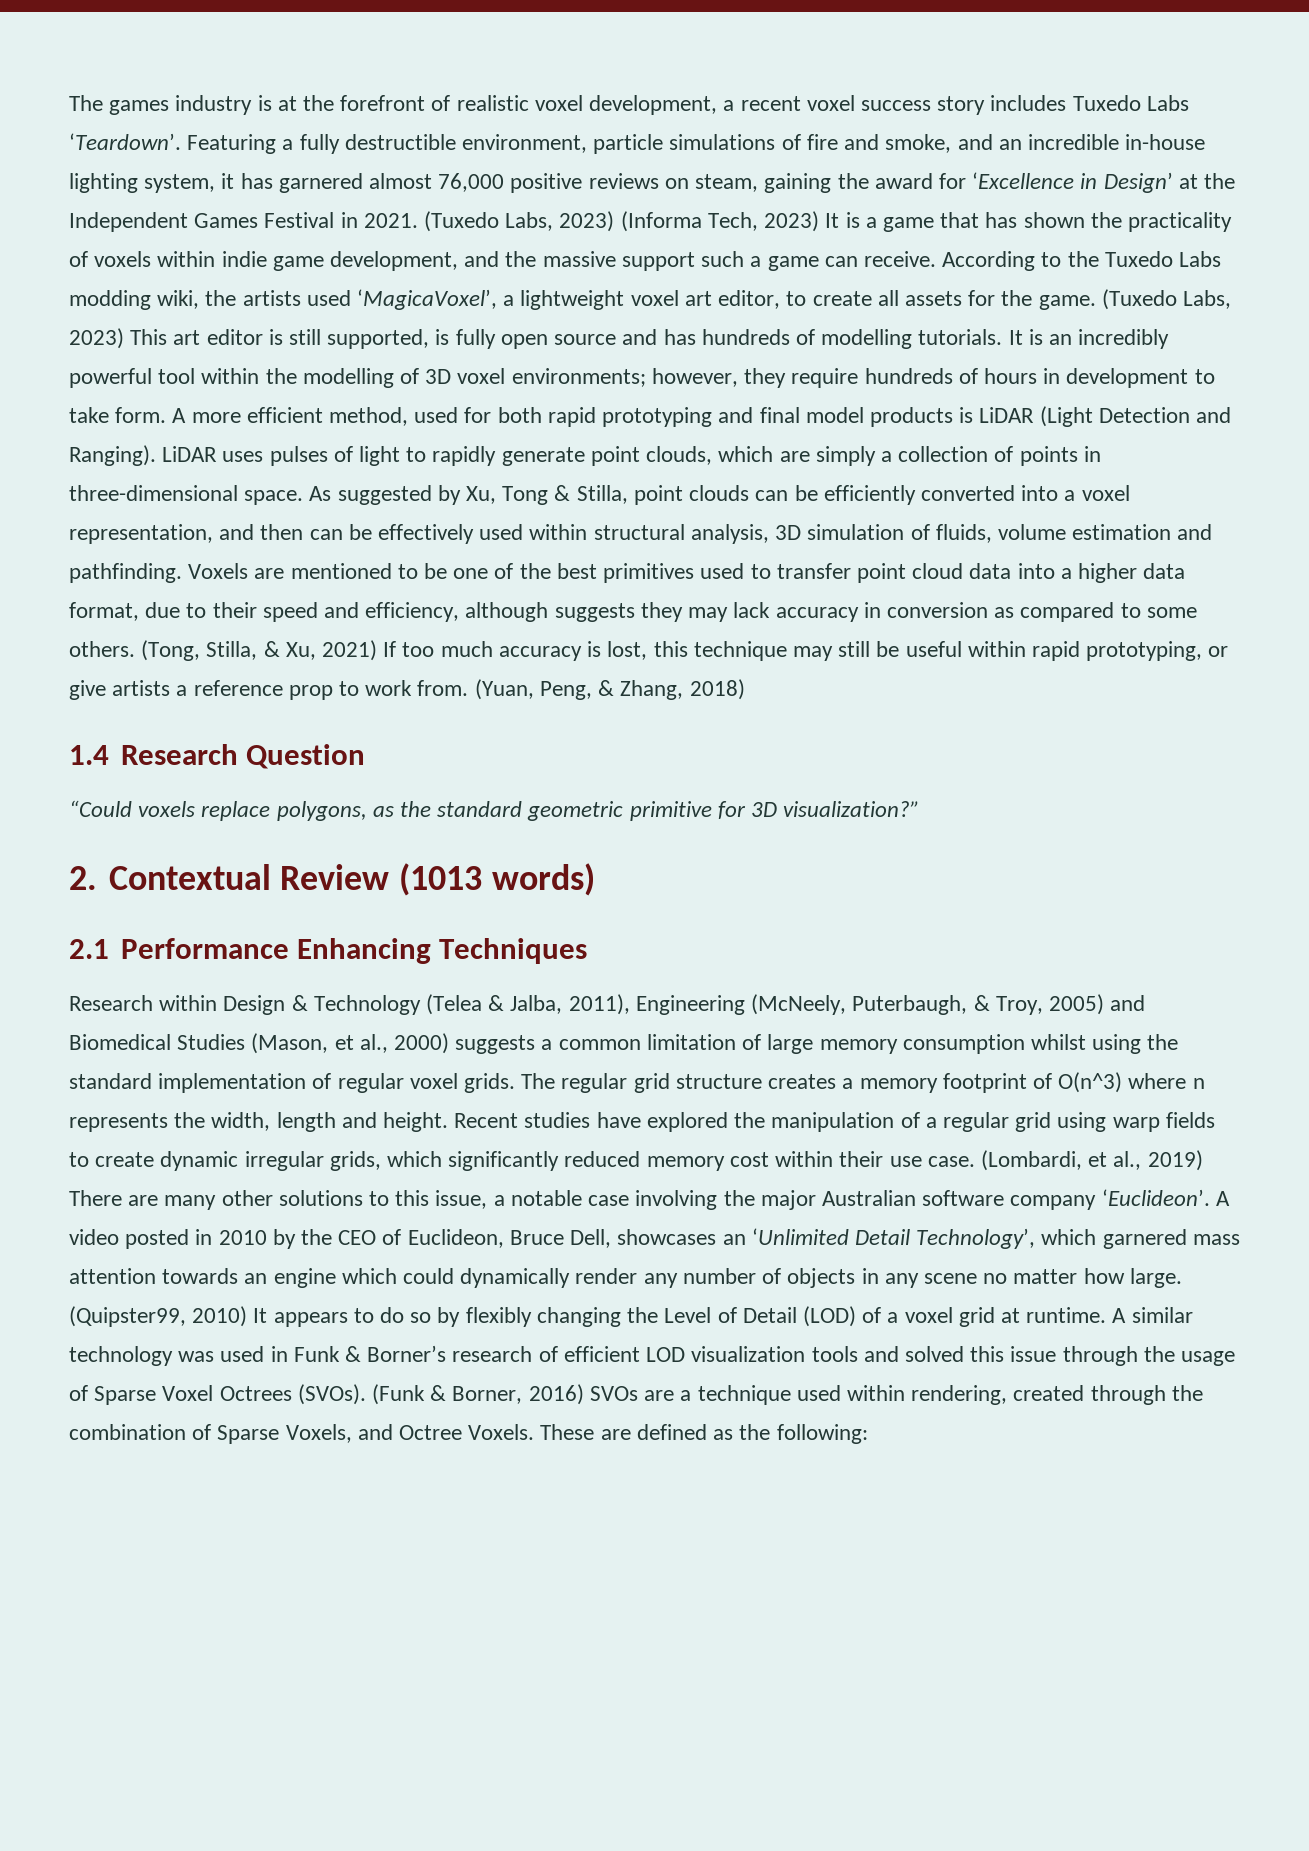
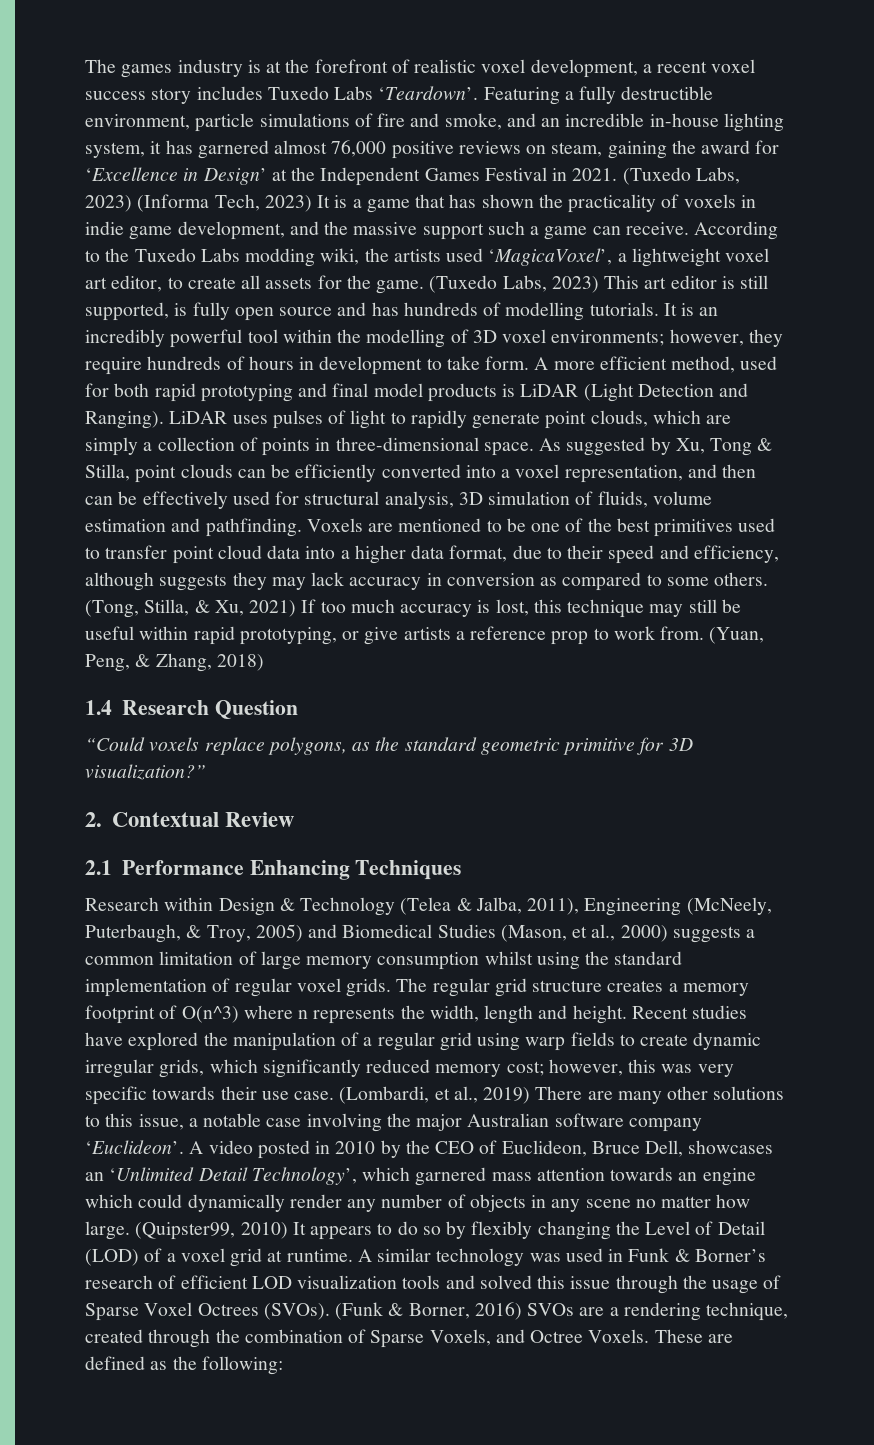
- (Tuxedo Labs, 2023) (Informa Tech, 2023) It is a game that has shown the practicality of voxels within indie game development, and the massive support such a game can receive.
+ (Tuxedo Labs, 2023) (Informa Tech, 2023) It is a game that has shown the practicality of voxels in indie game development, and the massive support such a game can receive.
- As suggested by Xu, Tong & Stilla, point clouds can be efficiently converted into a voxel representation, and then can be effectively used within structural analysis, 3D simulation of fluids, volume estimation and pathfinding.
+ As suggested by Xu, Tong & Stilla, point clouds can be efficiently converted into a voxel representation, and then can be effectively used for structural analysis, 3D simulation of fluids, volume estimation and pathfinding.
- 2. Contextual Review (1013 words)
+ 2. Contextual Review
- Recent studies have explored the manipulation of a regular grid using warp fields to create dynamic irregular grids, which significantly reduced memory cost within their use case.
+ Recent studies have explored the manipulation of a regular grid using warp fields to create dynamic irregular grids, which significantly reduced memory cost; however, this was very specific towards their use case.
- (Funk & Borner, 2016) SVOs are a technique used within rendering, created through the combination of Sparse Voxels, and Octree Voxels.
+ (Funk & Borner, 2016) SVOs are a rendering technique, created through the combination of Sparse Voxels, and Octree Voxels.

